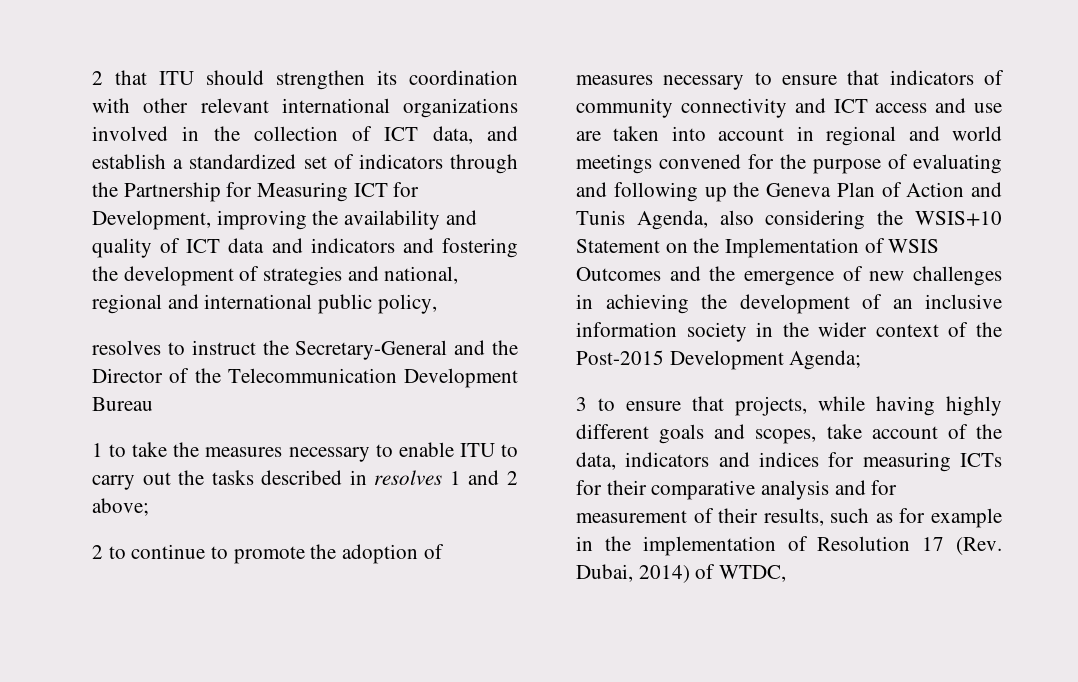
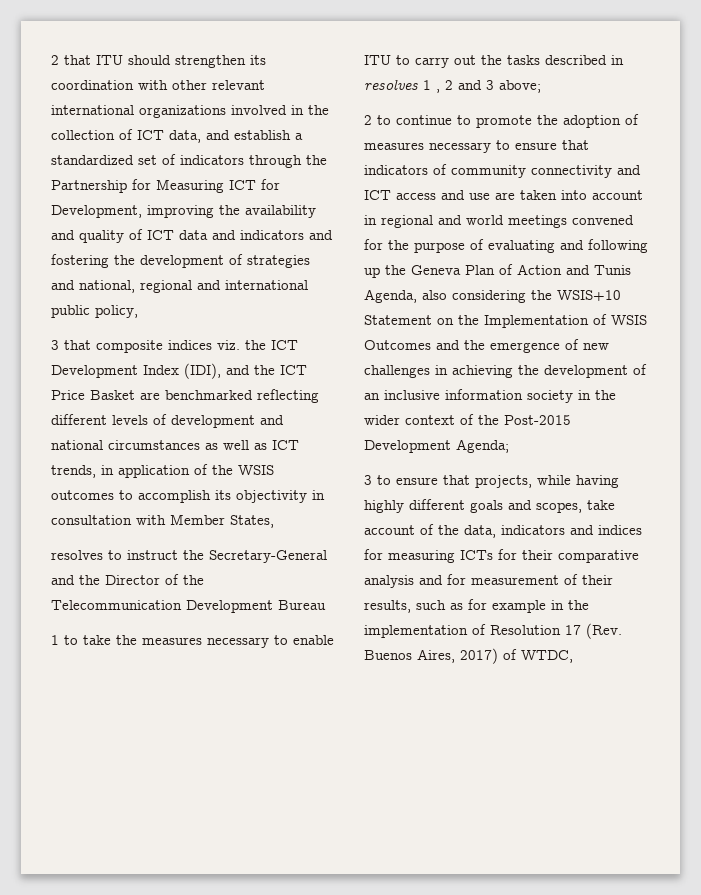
+ 3 that composite indices viz. the ICT Development Index (IDI), and the ICT Price Basket are benchmarked reflecting different levels of development and national circumstances as well as ICT trends, in application of the WSIS outcomes to accomplish its objectivity in consultation with Member States,
- 1 to take the measures necessary to enable ITU to carry out the tasks described in resolves 1 and 2 above;
+ 1 to take the measures necessary to enable ITU to carry out the tasks described in resolves 1 , 2 and 3 above;
- 3 to ensure that projects, while having highly different goals and scopes, take account of the data, indicators and indices for measuring ICTs for their comparative analysis and for measurement of their results, such as for example in the implementation of Resolution 17 (Rev. Dubai, 2014) of WTDC,
+ 3 to ensure that projects, while having highly different goals and scopes, take account of the data, indicators and indices for measuring ICTs for their comparative analysis and for measurement of their results, such as for example in the implementation of Resolution 17 (Rev. Buenos Aires, 2017) of WTDC,

